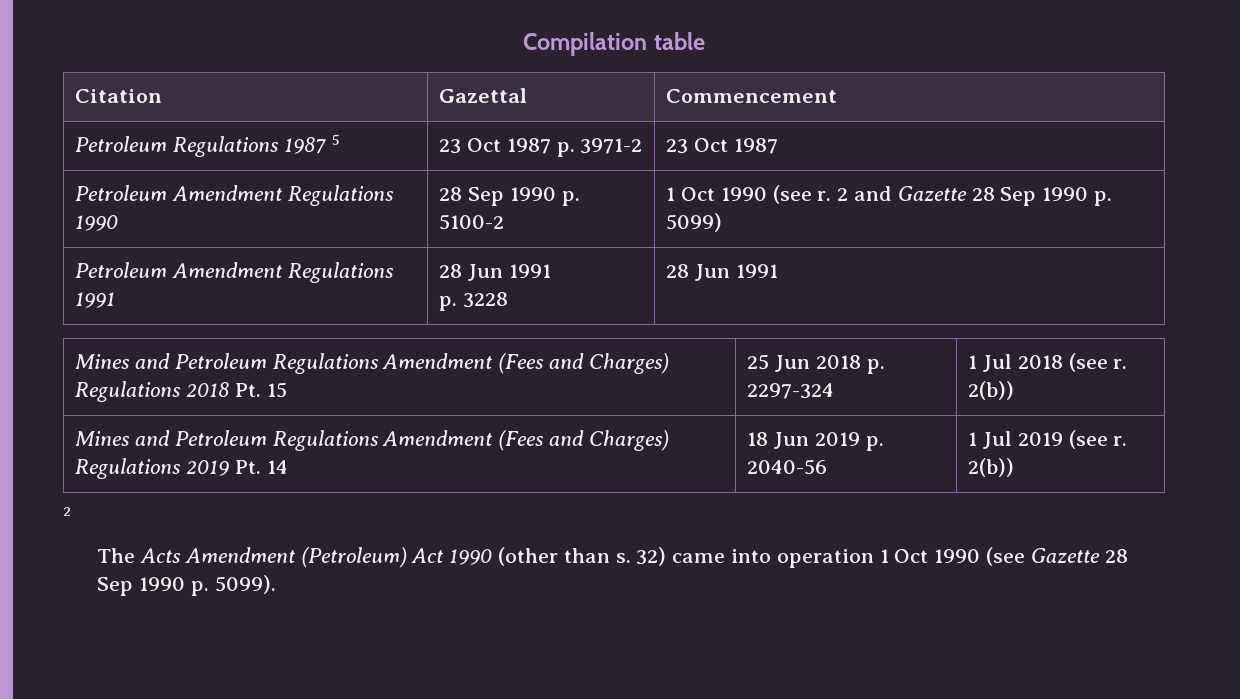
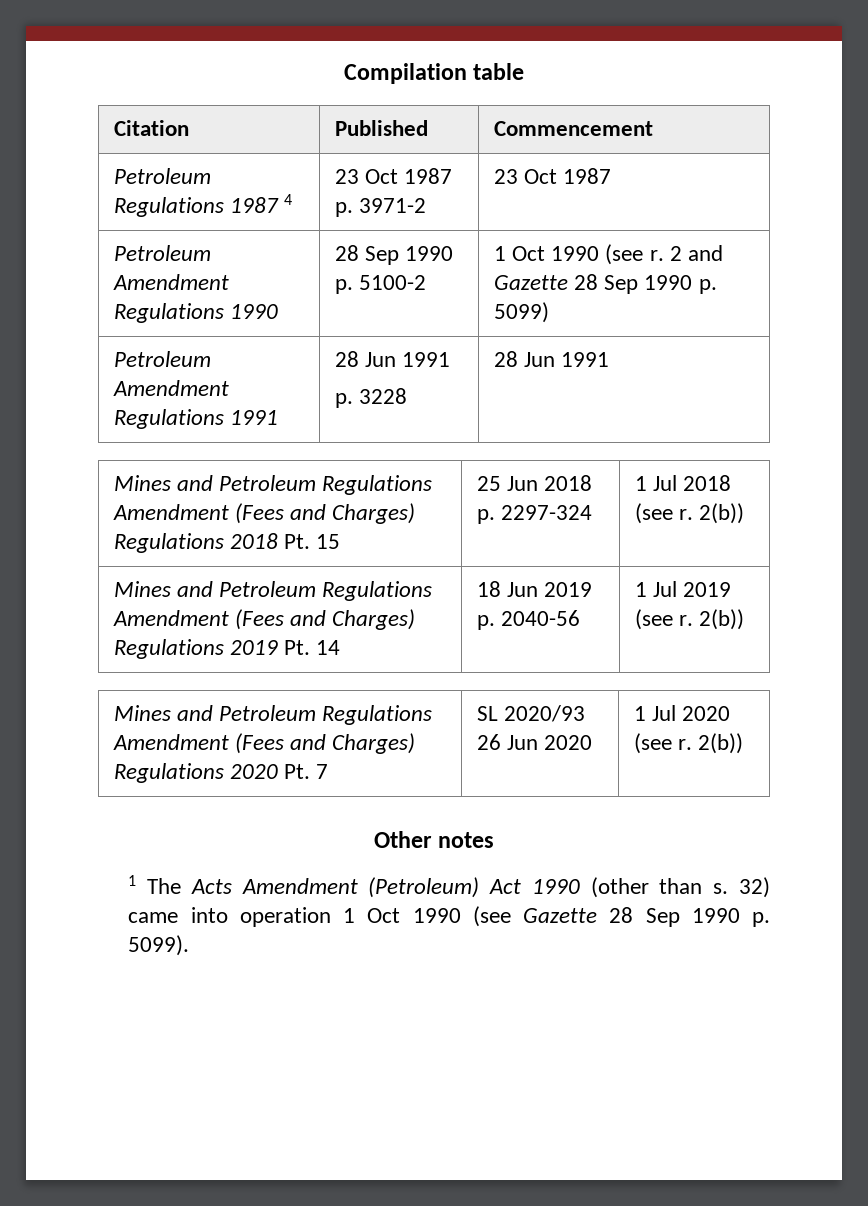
- Citation | Gazettal | Commencement
+ Citation | Published | Commencement
- Petroleum Regulations 1987 5 | 23 Oct 1987 p. 3971-2 | 23 Oct 1987
+ Petroleum Regulations 1987 4 | 23 Oct 1987 p. 3971-2 | 23 Oct 1987
  Mines and Petroleum Regulations Amendment (Fees and Charges) Regulations 2019 Pt. 14 | 18 Jun 2019 p. 2040-56 | 1 Jul 2019 (see r. 2(b))
- 2
- The Acts Amendment (Petroleum) Act 1990 (other than s.
+ Mines and Petroleum Regulations Amendment (Fees and Charges) Regulations 2020 Pt. 7 | SL 2020/93 26 Jun 2020 | 1 Jul 2020 (see r. 2(b))
+ Other notes
+ 1 The Acts Amendment (Petroleum) Act 1990 (other than s.

